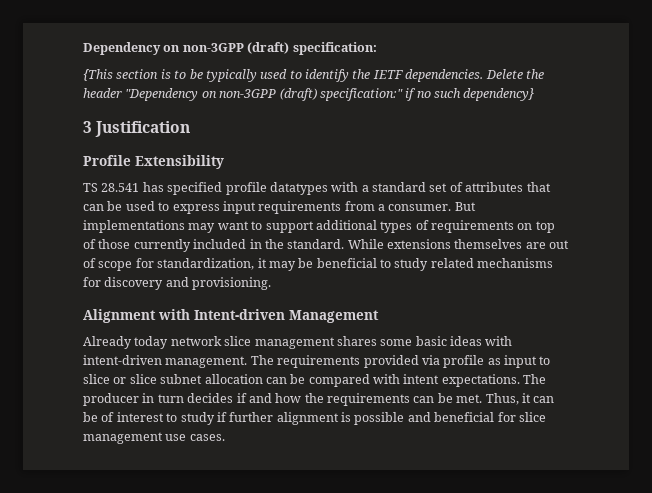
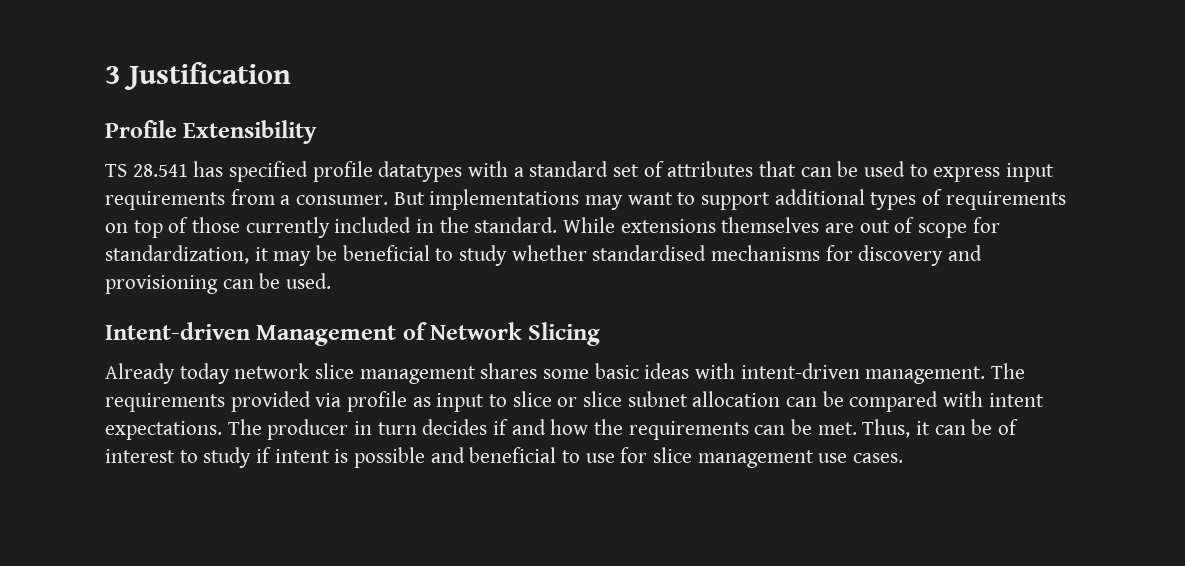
- Dependency on non-3GPP (draft) specification:
- {This section is to be typically used to identify the IETF dependencies. Delete the header "Dependency on non-3GPP (draft) specification:" if no such dependency}
- While extensions themselves are out of scope for standardization, it may be beneficial to study related mechanisms for discovery and provisioning.
- Alignment with Intent-driven Management
+ While extensions themselves are out of scope for standardization, it may be beneficial to study whether standardised mechanisms for discovery and provisioning can be used.
+ Intent-driven Management of Network Slicing
- Thus, it can be of interest to study if further alignment is possible and beneficial for slice management use cases.
+ Thus, it can be of interest to study if intent is possible and beneficial to use for slice management use cases.

